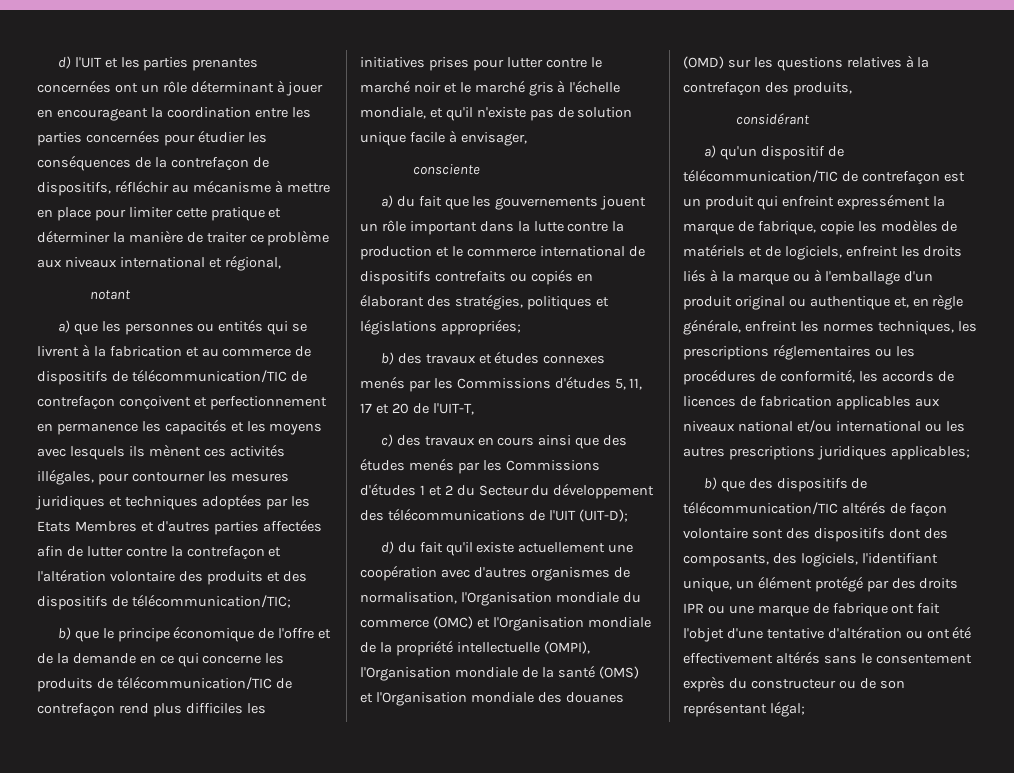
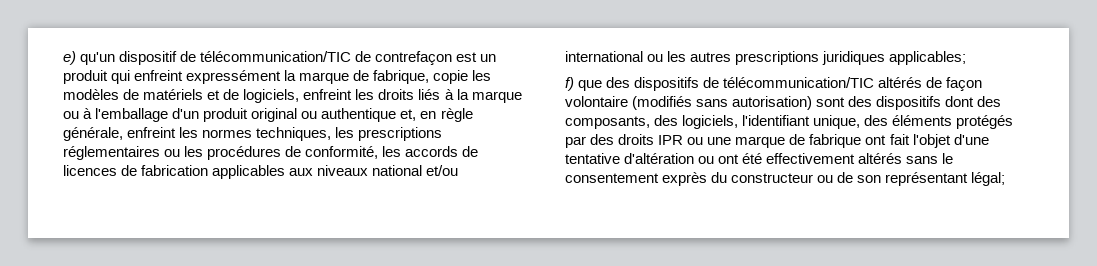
- d) l'UIT et les parties prenantes concernées ont un rôle déterminant à jouer en encourageant la coordination entre les parties concernées pour étudier les conséquences de la contrefaçon de dispositifs, réfléchir au mécanisme à mettre en place pour limiter cette pratique et déterminer la manière de traiter ce problème aux niveaux international et régional,
- notant
- a) que les personnes ou entités qui se livrent à la fabrication et au commerce de dispositifs de télécommunication/TIC de contrefaçon conçoivent et perfectionnement en permanence les capacités et les moyens avec lesquels ils mènent ces activités illégales, pour contourner les mesures juridiques et techniques adoptées par les Etats Membres et d'autres parties affectées afin de lutter contre la contrefaçon et l'altération volontaire des produits et des dispositifs de télécommunication/TIC;
- b) que le principe économique de l'offre et de la demande en ce qui concerne les produits de télécommunication/TIC de contrefaçon rend plus difficiles les initiatives prises pour lutter contre le marché noir et le marché gris à l'échelle mondiale, et qu'il n'existe pas de solution unique facile à envisager,
- consciente
- a) du fait que les gouvernements jouent un rôle important dans la lutte contre la production et le commerce international de dispositifs contrefaits ou copiés en élaborant des stratégies, politiques et législations appropriées;
- b) des travaux et études connexes menés par les Commissions d'études 5, 11, 17 et 20 de l'UIT-T,
- c) des travaux en cours ainsi que des études menés par les Commissions d'études 1 et 2 du Secteur du développement des télécommunications de l'UIT (UIT-D);
- d) du fait qu'il existe actuellement une coopération avec d'autres organismes de normalisation, l'Organisation mondiale du commerce (OMC) et l'Organisation mondiale de la propriété intellectuelle (OMPI), l'Organisation mondiale de la santé (OMS) et l'Organisation mondiale des douanes (OMD) sur les questions relatives à la contrefaçon des produits,
- considérant
- a) qu'un dispositif de télécommunication/TIC de contrefaçon est un produit qui enfreint expressément la marque de fabrique, copie les modèles de matériels et de logiciels, enfreint les droits liés à la marque ou à l'emballage d'un produit original ou authentique et, en règle générale, enfreint les normes techniques, les prescriptions réglementaires ou les procédures de conformité, les accords de licences de fabrication applicables aux niveaux national et/ou international ou les autres prescriptions juridiques applicables;
+ e) qu'un dispositif de télécommunication/TIC de contrefaçon est un produit qui enfreint expressément la marque de fabrique, copie les modèles de matériels et de logiciels, enfreint les droits liés à la marque ou à l'emballage d'un produit original ou authentique et, en règle générale, enfreint les normes techniques, les prescriptions réglementaires ou les procédures de conformité, les accords de licences de fabrication applicables aux niveaux national et/ou international ou les autres prescriptions juridiques applicables;
- b) que des dispositifs de télécommunication/TIC altérés de façon volontaire sont des dispositifs dont des composants, des logiciels, l'identifiant unique, un élément protégé par des droits IPR ou une marque de fabrique ont fait l'objet d'une tentative d'altération ou ont été effectivement altérés sans le consentement exprès du constructeur ou de son représentant légal;
+ f) que des dispositifs de télécommunication/TIC altérés de façon volontaire (modifiés sans autorisation) sont des dispositifs dont des composants, des logiciels, l'identifiant unique, des éléments protégés par des droits IPR ou une marque de fabrique ont fait l'objet d'une tentative d'altération ou ont été effectivement altérés sans le consentement exprès du constructeur ou de son représentant légal;

